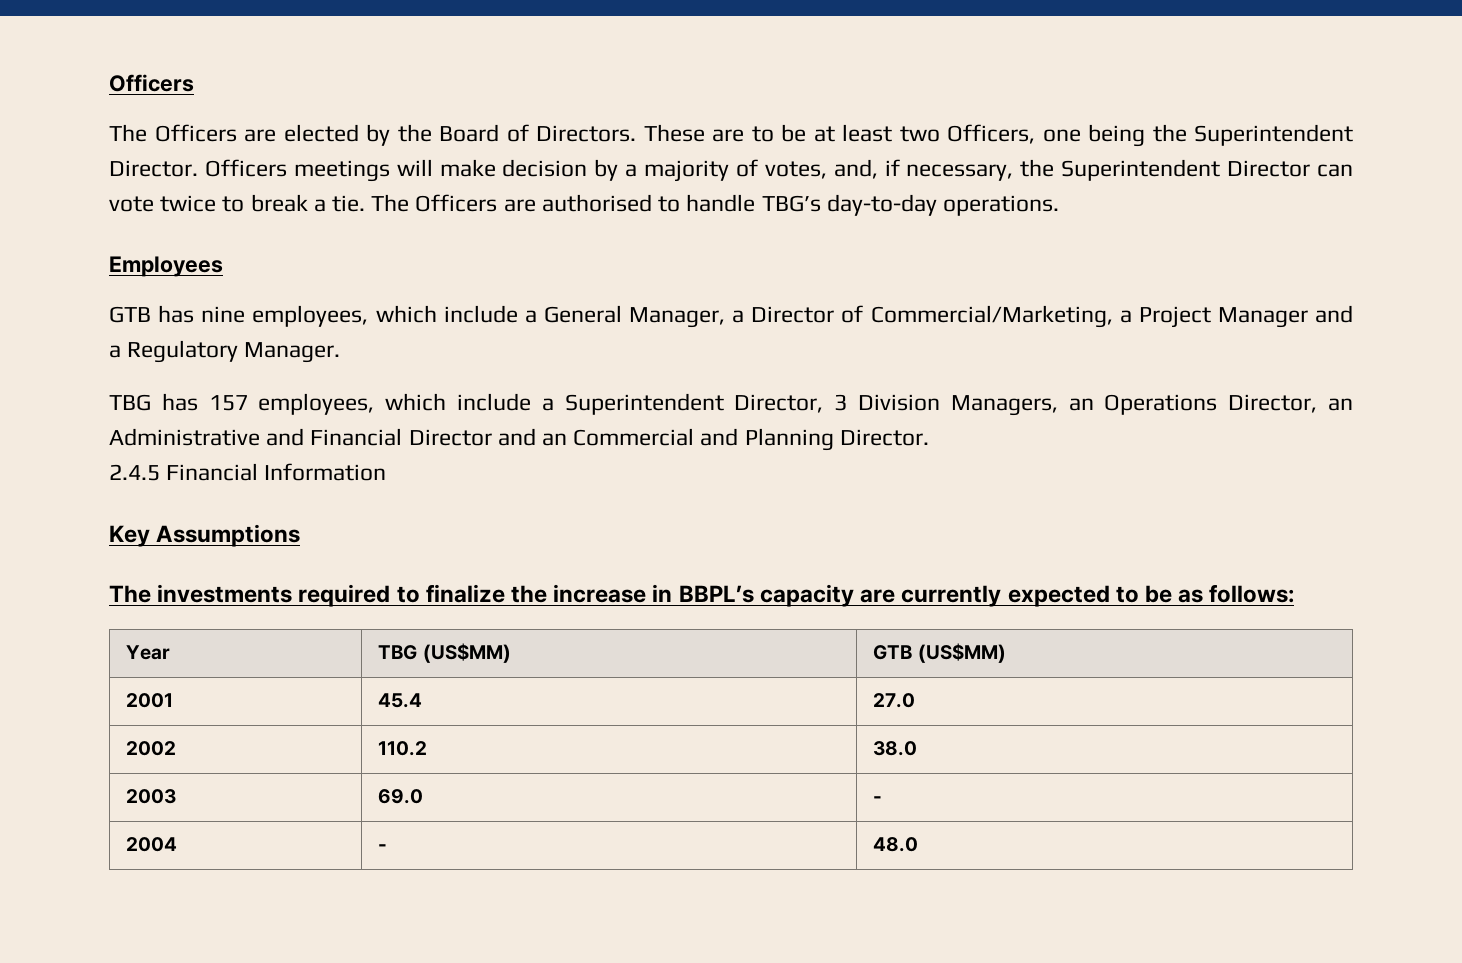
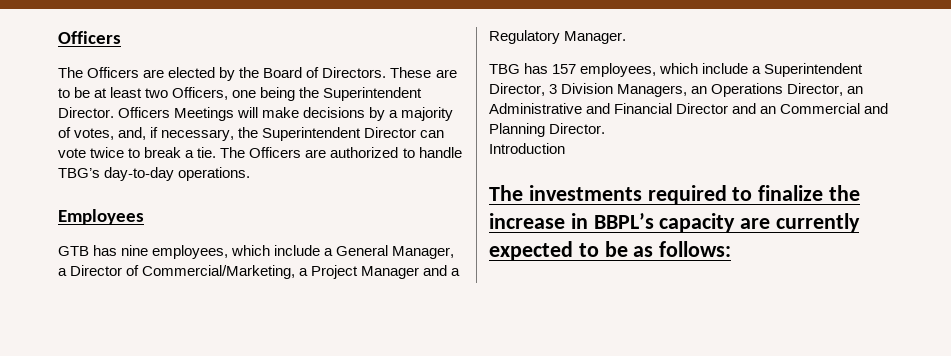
- Officers meetings will make decision by a majority of votes, and, if necessary, the Superintendent Director can vote twice to break a tie.
+ Officers Meetings will make decisions by a majority of votes, and, if necessary, the Superintendent Director can vote twice to break a tie.
- The Officers are authorised to handle TBG’s day-to-day operations.
+ The Officers are authorized to handle TBG’s day-to-day operations.
- 2.4.5 Financial Information
- Key Assumptions
+ Introduction
- Year | TBG (US$MM) | GTB (US$MM)
- 2001 | 45.4 | 27.0
- 2002 | 110.2 | 38.0
- 2003 | 69.0 | -
- 2004 | - | 48.0

